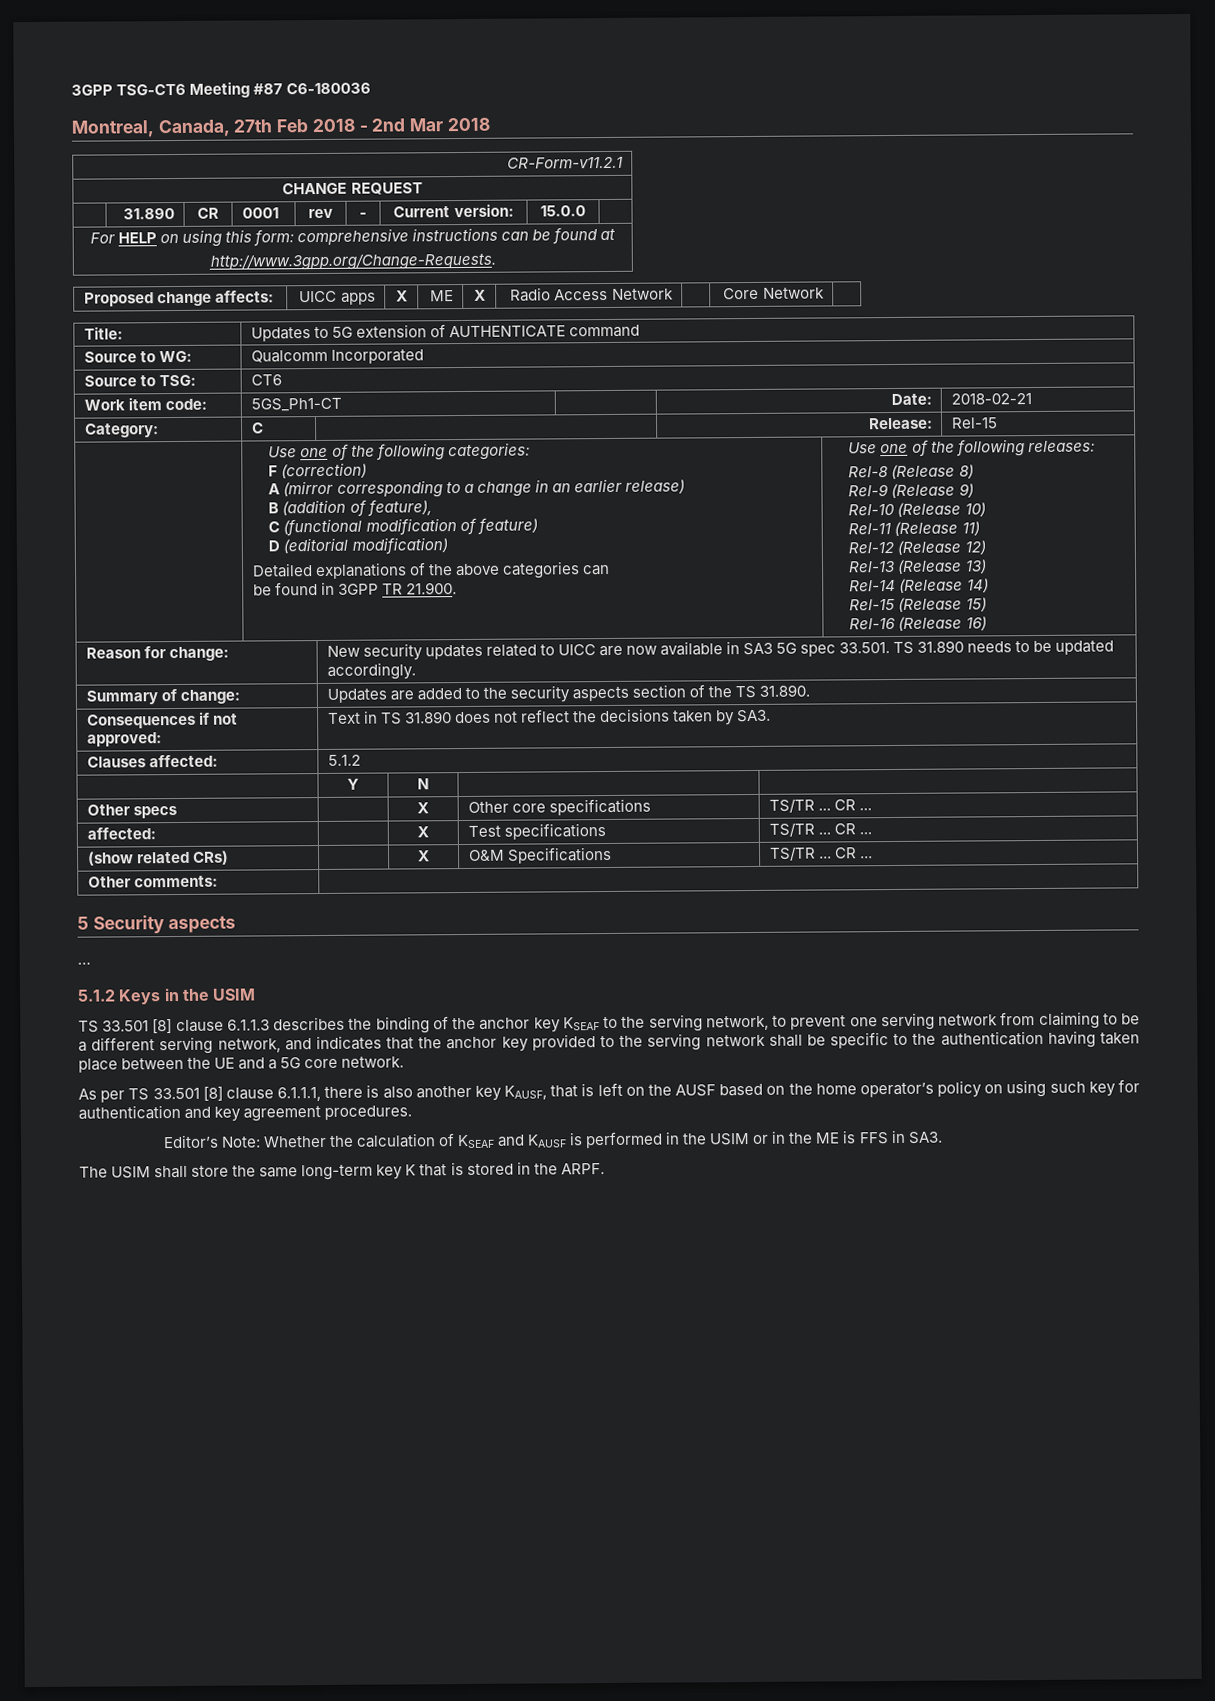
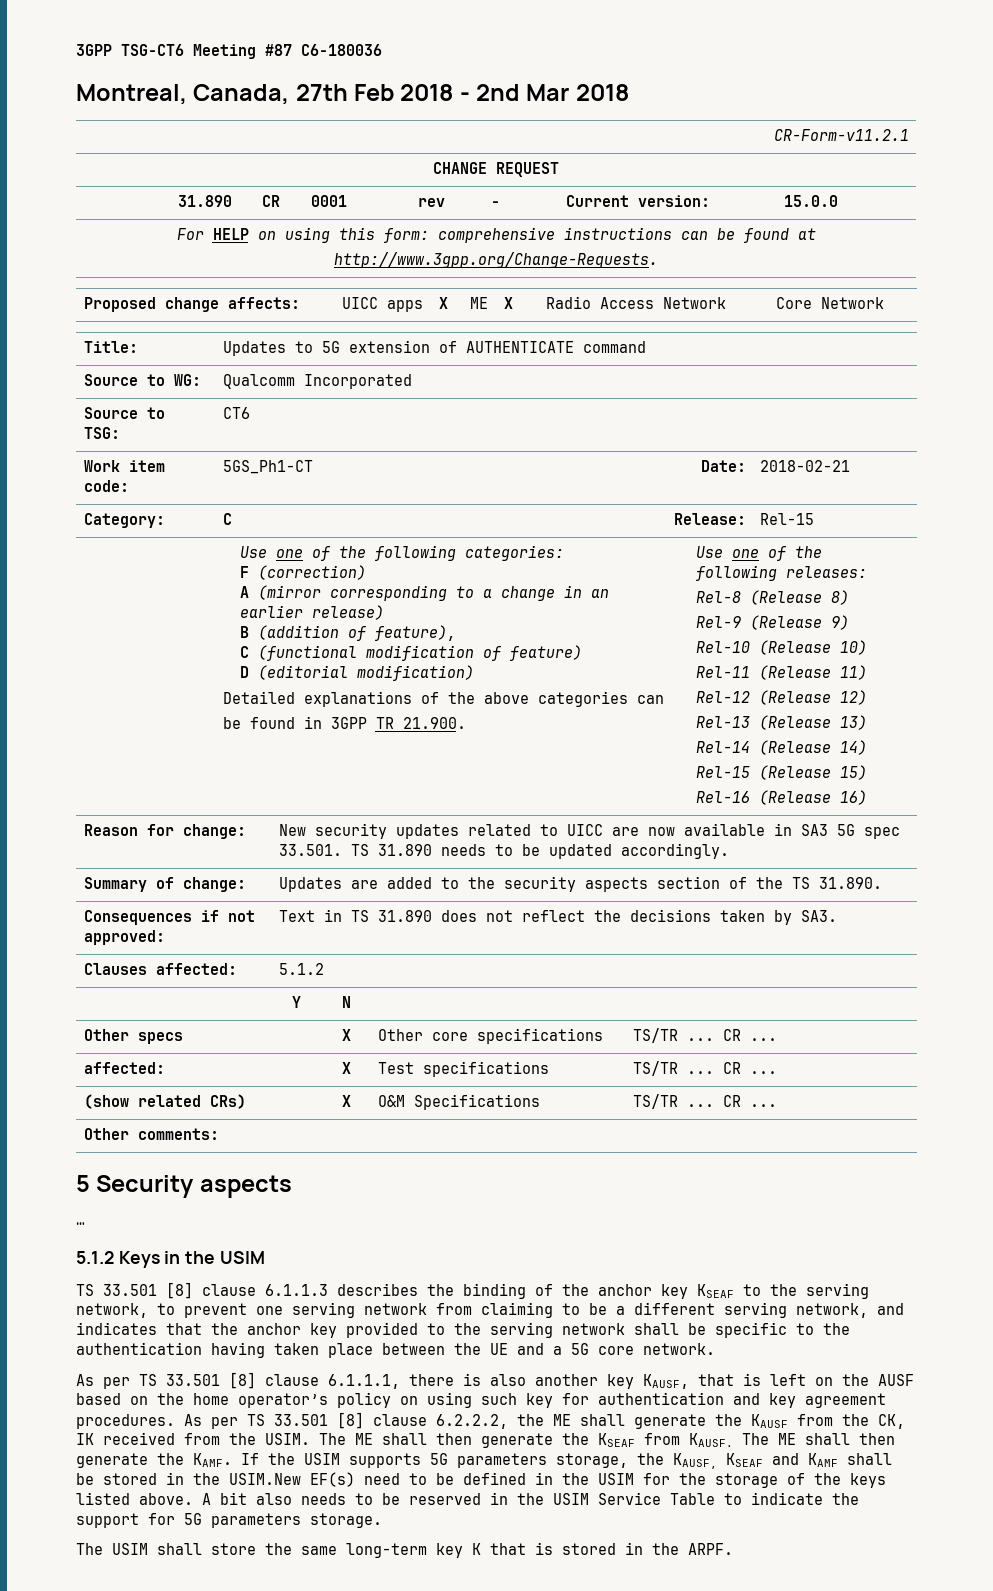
- As per TS 33.501 [8] clause 6.1.1.1, there is also another key KAUSF, that is left on the AUSF based on the home operator’s policy on using such key for authentication and key agreement procedures.
- Editor’s Note: Whether the calculation of KSEAF and KAUSF is performed in the USIM or in the ME is FFS in SA3.
+ As per TS 33.501 [8] clause 6.1.1.1, there is also another key KAUSF, that is left on the AUSF based on the home operator’s policy on using such key for authentication and key agreement procedures. As per TS 33.501 [8] clause 6.2.2.2, the ME shall generate the KAUSF from the CK, IK received from the USIM. The ME shall then generate the KSEAF from KAUSF. The ME shall then generate the KAMF. If the USIM supports 5G parameters storage, the KAUSF, KSEAF and KAMF shall be stored in the USIM.New EF(s) need to be defined in the USIM for the storage of the keys listed above. A bit also needs to be reserved in the USIM Service Table to indicate the support for 5G parameters storage.

